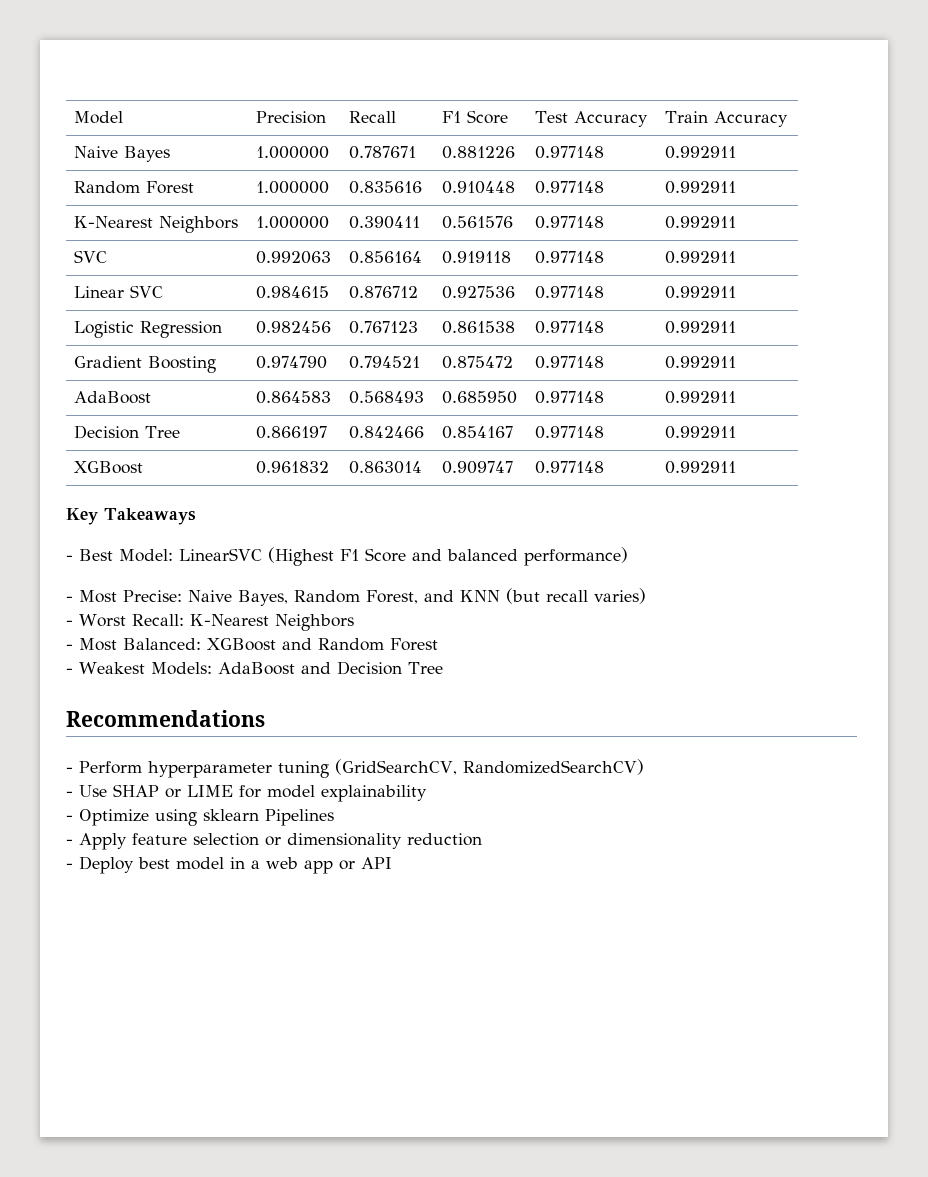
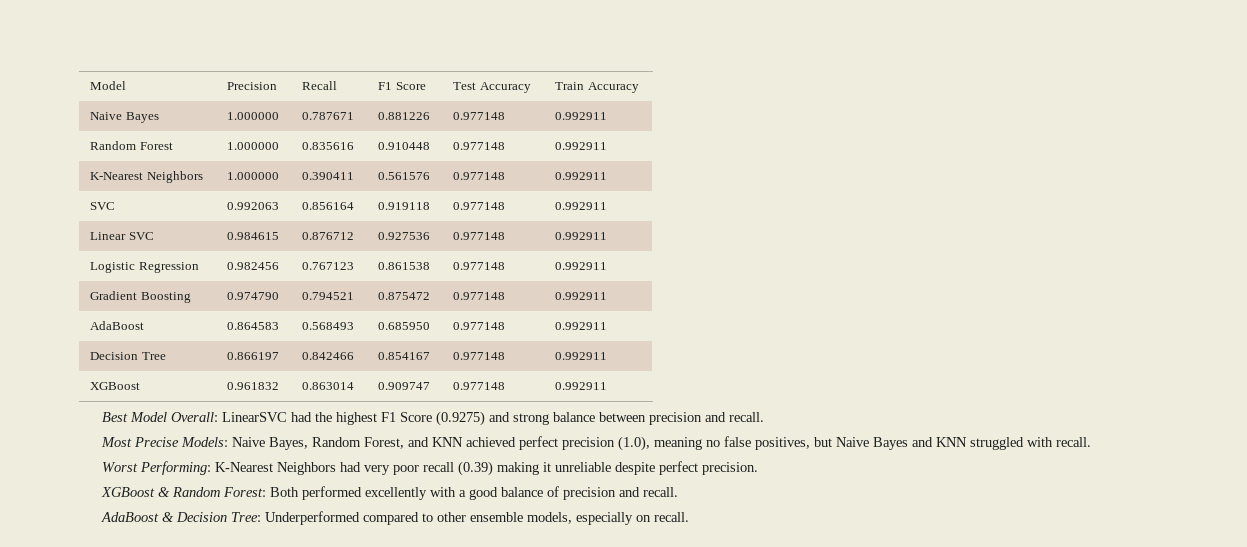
- Key Takeaways
- - Best Model: LinearSVC (Highest F1 Score and balanced performance)
- - Most Precise: Naive Bayes, Random Forest, and KNN (but recall varies)
- - Worst Recall: K-Nearest Neighbors
- - Most Balanced: XGBoost and Random Forest
- - Weakest Models: AdaBoost and Decision Tree
- Recommendations
- - Perform hyperparameter tuning (GridSearchCV, RandomizedSearchCV)
- - Use SHAP or LIME for model explainability
- - Optimize using sklearn Pipelines
- - Apply feature selection or dimensionality reduction
- - Deploy best model in a web app or API
+ Best Model Overall: LinearSVC had the highest F1 Score (0.9275) and strong balance between precision and recall.
+ Most Precise Models: Naive Bayes, Random Forest, and KNN achieved perfect precision (1.0), meaning no false positives, but Naive Bayes and KNN struggled with recall.
+ Worst Performing: K-Nearest Neighbors had very poor recall (0.39) making it unreliable despite perfect precision.
+ XGBoost & Random Forest: Both performed excellently with a good balance of precision and recall.
+ AdaBoost & Decision Tree: Underperformed compared to other ensemble models, especially on recall.

